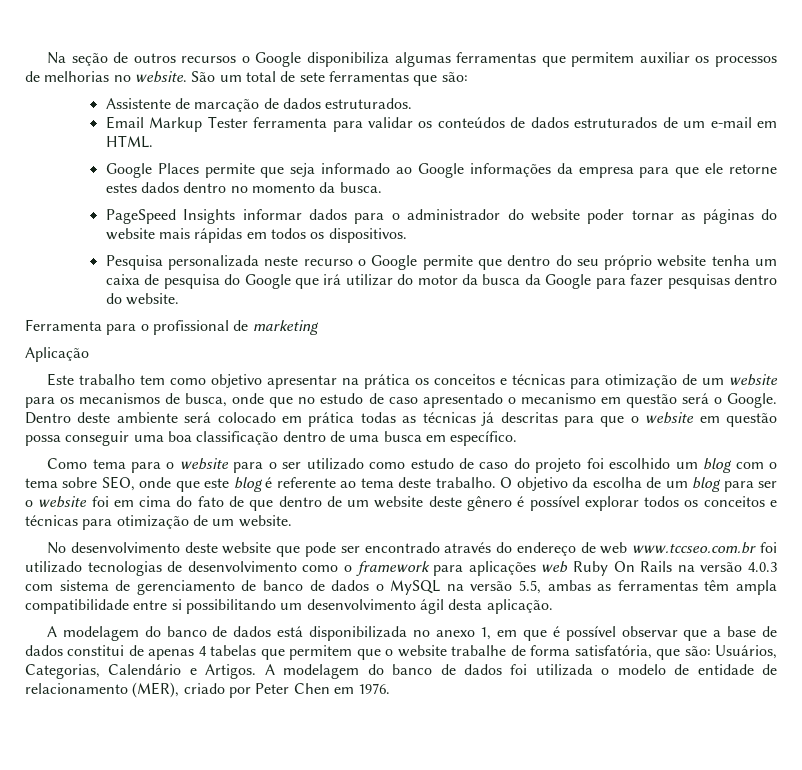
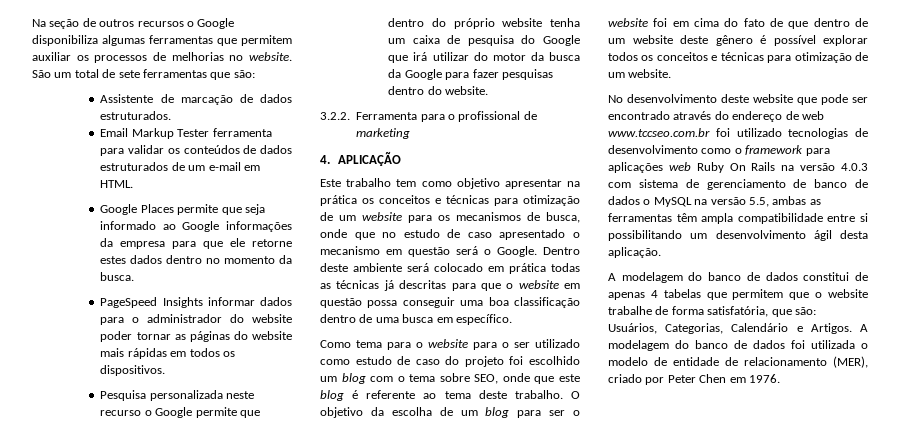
- Pesquisa personalizada neste recurso o Google permite que dentro do seu próprio website tenha um caixa de pesquisa do Google que irá utilizar do motor da busca da Google para fazer pesquisas dentro do website.
+ Pesquisa personalizada neste recurso o Google permite que dentro do próprio website tenha um caixa de pesquisa do Google que irá utilizar do motor da busca da Google para fazer pesquisas dentro do website.
- Ferramenta para o profissional de marketing
+ 3.2.2. Ferramenta para o profissional de marketing
- Aplicação
+ 4. APLICAÇÃO
- A modelagem do banco de dados está disponibilizada no anexo 1, em que é possível observar que a base de dados constitui de apenas 4 tabelas que permitem que o website trabalhe de forma satisfatória, que são: Usuários, Categorias, Calendário e Artigos.
+ A modelagem do banco de dados constitui de apenas 4 tabelas que permitem que o website trabalhe de forma satisfatória, que são: Usuários, Categorias, Calendário e Artigos.

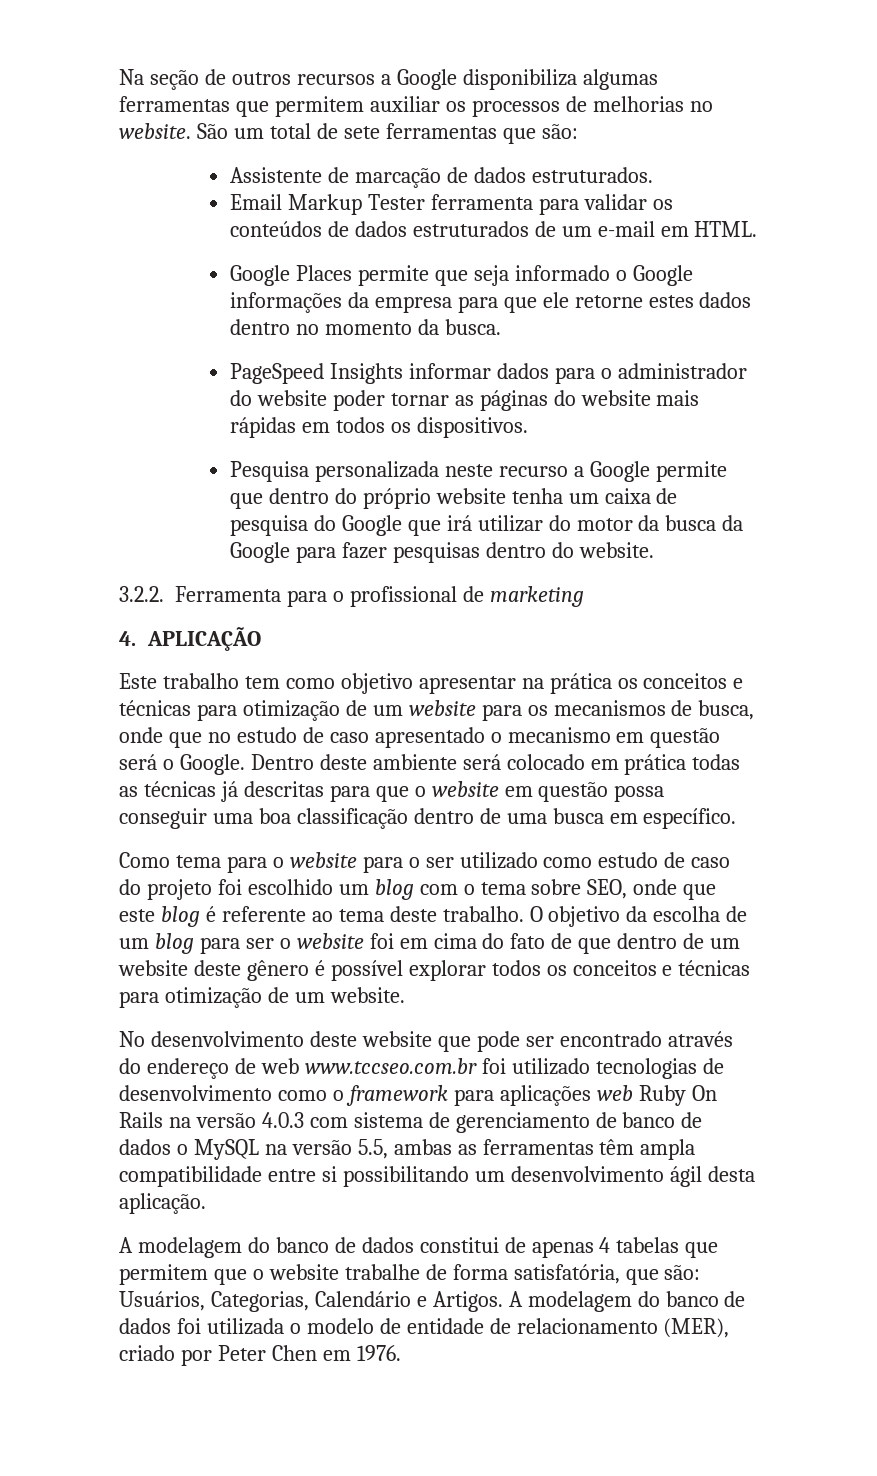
- Na seção de outros recursos o Google disponibiliza algumas ferramentas que permitem auxiliar os processos de melhorias no website.
+ Na seção de outros recursos a Google disponibiliza algumas ferramentas que permitem auxiliar os processos de melhorias no website.
- Google Places permite que seja informado ao Google informações da empresa para que ele retorne estes dados dentro no momento da busca.
+ Google Places permite que seja informado o Google informações da empresa para que ele retorne estes dados dentro no momento da busca.
- Pesquisa personalizada neste recurso o Google permite que dentro do próprio website tenha um caixa de pesquisa do Google que irá utilizar do motor da busca da Google para fazer pesquisas dentro do website.
+ Pesquisa personalizada neste recurso a Google permite que dentro do próprio website tenha um caixa de pesquisa do Google que irá utilizar do motor da busca da Google para fazer pesquisas dentro do website.

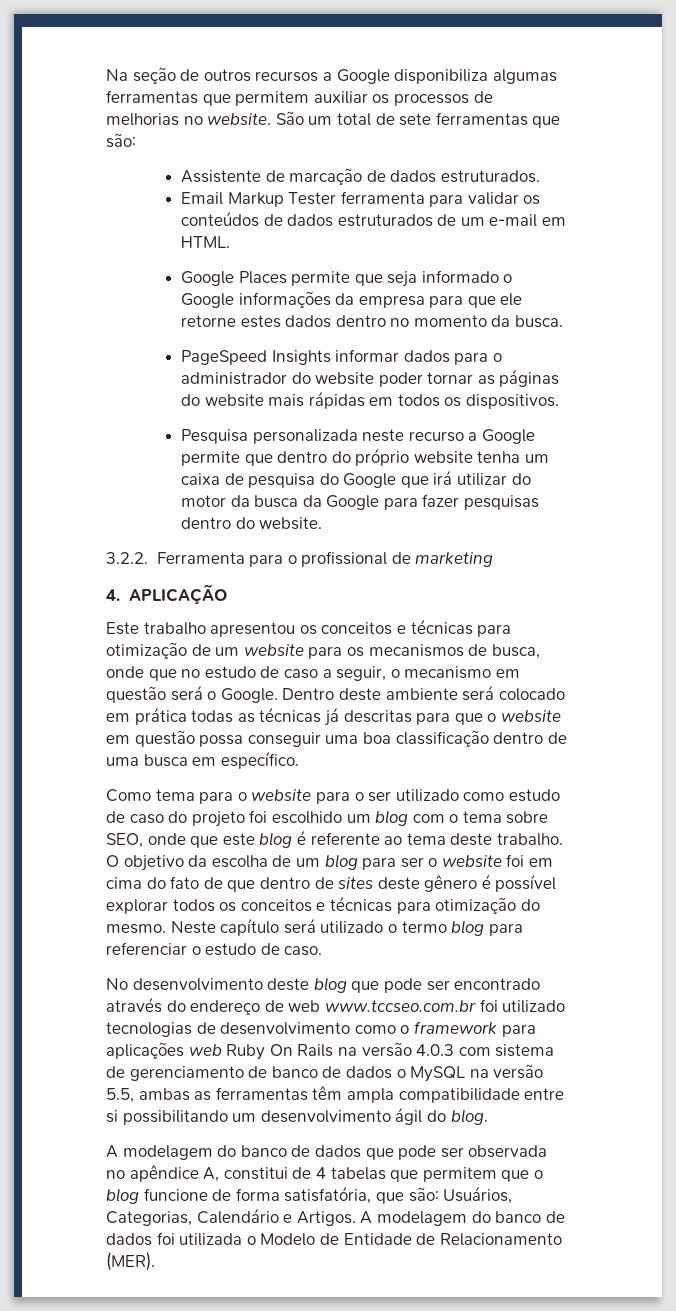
- Este trabalho tem como objetivo apresentar na prática os conceitos e técnicas para otimização de um website para os mecanismos de busca, onde que no estudo de caso apresentado o mecanismo em questão será o Google.
+ Este trabalho apresentou os conceitos e técnicas para otimização de um website para os mecanismos de busca, onde que no estudo de caso a seguir, o mecanismo em questão será o Google.
- O objetivo da escolha de um blog para ser o website foi em cima do fato de que dentro de um website deste gênero é possível explorar todos os conceitos e técnicas para otimização de um website.
+ O objetivo da escolha de um blog para ser o website foi em cima do fato de que dentro de sites deste gênero é possível explorar todos os conceitos e técnicas para otimização do mesmo. Neste capítulo será utilizado o termo blog para referenciar o estudo de caso.
- No desenvolvimento deste website que pode ser encontrado através do endereço de web www.tccseo.com.br foi utilizado tecnologias de desenvolvimento como o framework para aplicações web Ruby On Rails na versão 4.0.3 com sistema de gerenciamento de banco de dados o MySQL na versão 5.5, ambas as ferramentas têm ampla compatibilidade entre si possibilitando um desenvolvimento ágil desta aplicação.
- A modelagem do banco de dados constitui de apenas 4 tabelas que permitem que o website trabalhe de forma satisfatória, que são:
+ No desenvolvimento deste blog que pode ser encontrado através do endereço de web www.tccseo.com.br foi utilizado tecnologias de desenvolvimento como o framework para aplicações web Ruby On Rails na versão 4.0.3 com sistema de gerenciamento de banco de dados o MySQL na versão 5.5, ambas as ferramentas têm ampla compatibilidade entre si possibilitando um desenvolvimento ágil do blog.
+ A modelagem do banco de dados que pode ser observada no apêndice A, constitui de 4 tabelas que permitem que o blog funcione de forma satisfatória, que são:
- A modelagem do banco de dados foi utilizada o modelo de entidade de relacionamento (MER), criado por Peter Chen em 1976.
+ A modelagem do banco de dados foi utilizada o Modelo de Entidade de Relacionamento (MER).

